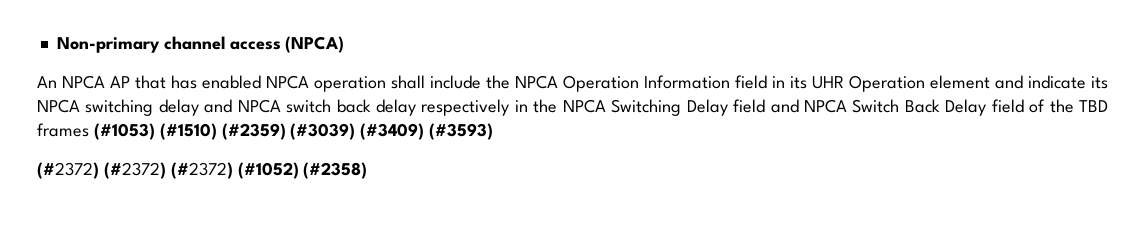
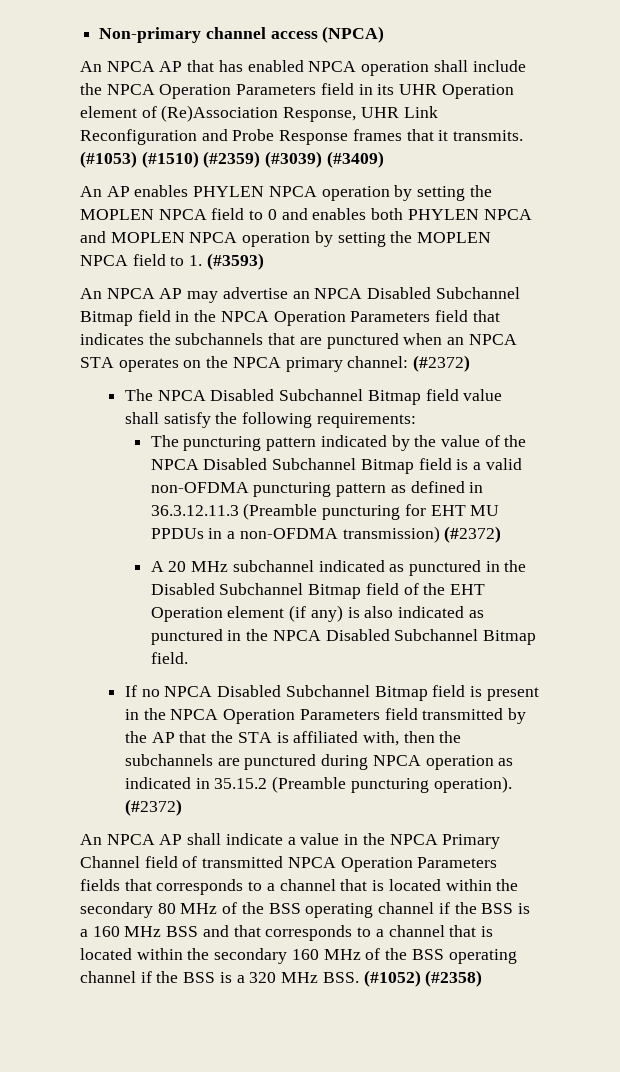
- An NPCA AP that has enabled NPCA operation shall include the NPCA Operation Information field in its UHR Operation element and indicate its NPCA switching delay and NPCA switch back delay respectively in the NPCA Switching Delay field and NPCA Switch Back Delay field of the TBD frames (#1053) (#1510) (#2359) (#3039) (#3409) (#3593)
- (#2372) (#2372) (#2372) (#1052) (#2358)
+ An NPCA AP that has enabled NPCA operation shall include the NPCA Operation Parameters field in its UHR Operation element of (Re)Association Response, UHR Link Reconfiguration and Probe Response frames that it transmits. (#1053) (#1510) (#2359) (#3039) (#3409)
+ An AP enables PHYLEN NPCA operation by setting the MOPLEN NPCA field to 0 and enables both PHYLEN NPCA and MOPLEN NPCA operation by setting the MOPLEN NPCA field to 1. (#3593)
+ An NPCA AP may advertise an NPCA Disabled Subchannel Bitmap field in the NPCA Operation Parameters field that indicates the subchannels that are punctured when an NPCA STA operates on the NPCA primary channel: (#2372)
+ The NPCA Disabled Subchannel Bitmap field value shall satisfy the following requirements:
+ The puncturing pattern indicated by the value of the NPCA Disabled Subchannel Bitmap field is a valid non-OFDMA puncturing pattern as defined in 36.3.12.11.3 (Preamble puncturing for EHT MU PPDUs in a non-OFDMA transmission) (#2372)
+ A 20 MHz subchannel indicated as punctured in the Disabled Subchannel Bitmap field of the EHT Operation element (if any) is also indicated as punctured in the NPCA Disabled Subchannel Bitmap field.
+ If no NPCA Disabled Subchannel Bitmap field is present in the NPCA Operation Parameters field transmitted by the AP that the STA is affiliated with, then the subchannels are punctured during NPCA operation as indicated in 35.15.2 (Preamble puncturing operation). (#2372)
+ An NPCA AP shall indicate a value in the NPCA Primary Channel field of transmitted NPCA Operation Parameters fields that corresponds to a channel that is located within the secondary 80 MHz of the BSS operating channel if the BSS is a 160 MHz BSS and that corresponds to a channel that is located within the secondary 160 MHz of the BSS operating channel if the BSS is a 320 MHz BSS. (#1052) (#2358)

